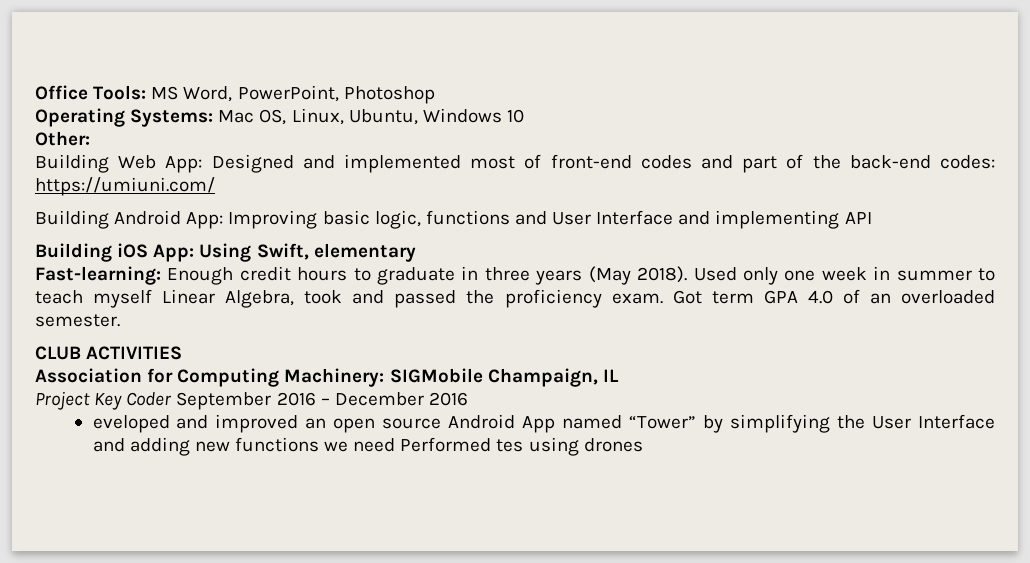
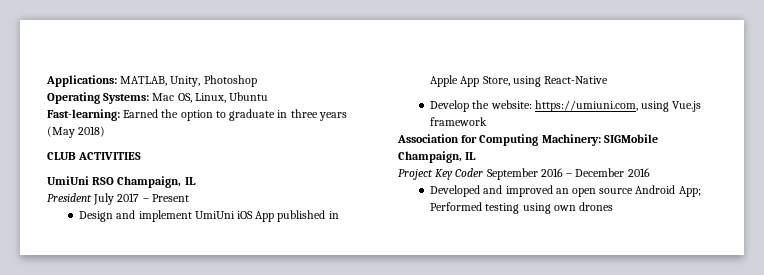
- Office Tools: MS Word, PowerPoint, Photoshop
+ Applications: MATLAB, Unity, Photoshop
- Operating Systems: Mac OS, Linux, Ubuntu, Windows 10
- Other:
- Building Web App: Designed and implemented most of front-end codes and part of the back-end codes: https://umiuni.com/
- Building Android App: Improving basic logic, functions and User Interface and implementing API
- Building iOS App: Using Swift, elementary
- Fast-learning: Enough credit hours to graduate in three years (May 2018). Used only one week in summer to teach myself Linear Algebra, took and passed the proficiency exam. Got term GPA 4.0 of an overloaded semester.
+ Operating Systems: Mac OS, Linux, Ubuntu
+ Fast-learning: Earned the option to graduate in three years (May 2018)
  CLUB ACTIVITIES
+ UmiUni RSO Champaign, IL
+ President July 2017 – Present
+ Design and implement UmiUni iOS App published in Apple App Store, using React-Native
+ Develop the website: https://umiuni.com, using Vue.js framework
- eveloped and improved an open source Android App named “Tower” by simplifying the User Interface and adding new functions we need Performed tes using drones
+ Developed and improved an open source Android App; Performed testing using own drones

